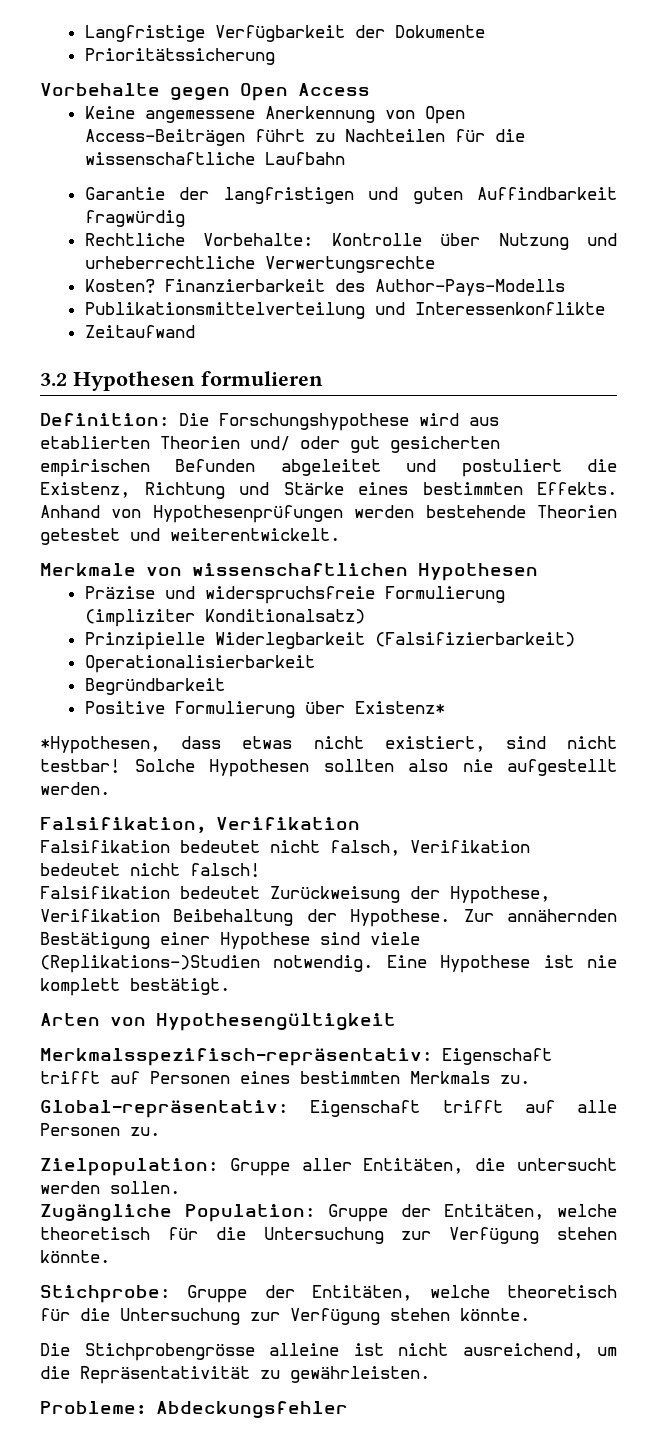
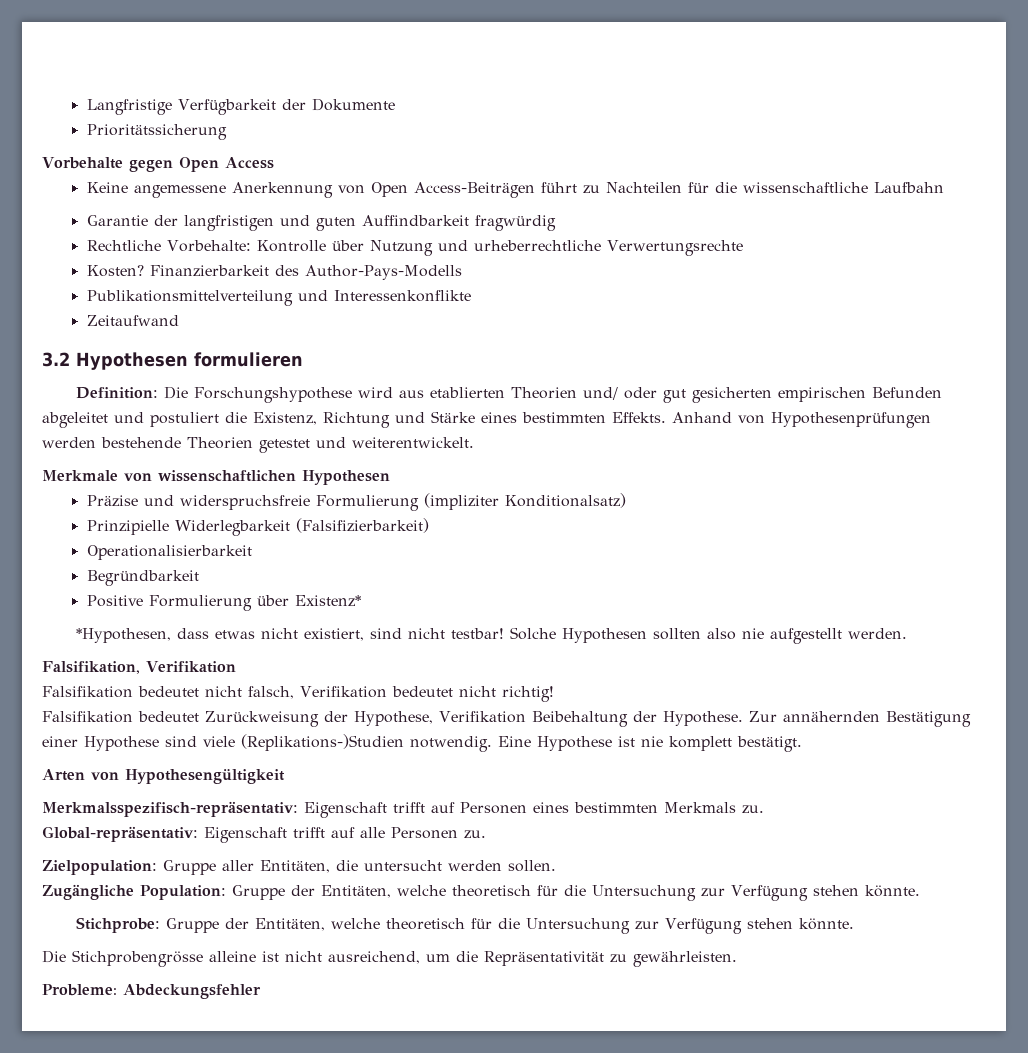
- Falsifikation bedeutet nicht falsch, Verifikation bedeutet nicht falsch!
+ Falsifikation bedeutet nicht falsch, Verifikation bedeutet nicht richtig!

